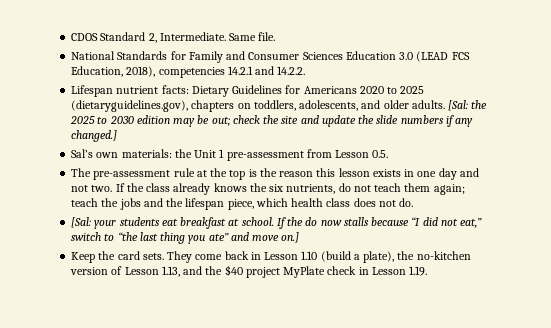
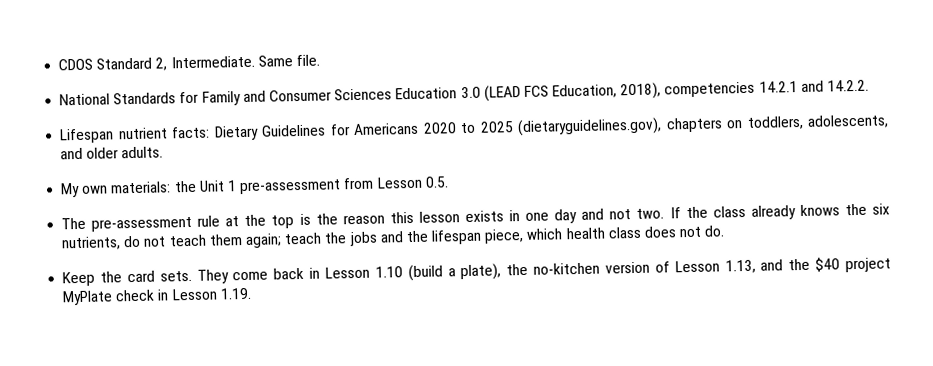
- Lifespan nutrient facts: Dietary Guidelines for Americans 2020 to 2025 (dietaryguidelines.gov), chapters on toddlers, adolescents, and older adults. [Sal: the 2025 to 2030 edition may be out; check the site and update the slide numbers if any changed.]
- Sal’s own materials: the Unit 1 pre-assessment from Lesson 0.5.
+ Lifespan nutrient facts: Dietary Guidelines for Americans 2020 to 2025 (dietaryguidelines.gov), chapters on toddlers, adolescents, and older adults.
+ My own materials: the Unit 1 pre-assessment from Lesson 0.5.
- [Sal: your students eat breakfast at school. If the do now stalls because “I did not eat,” switch to “the last thing you ate” and move on.]

